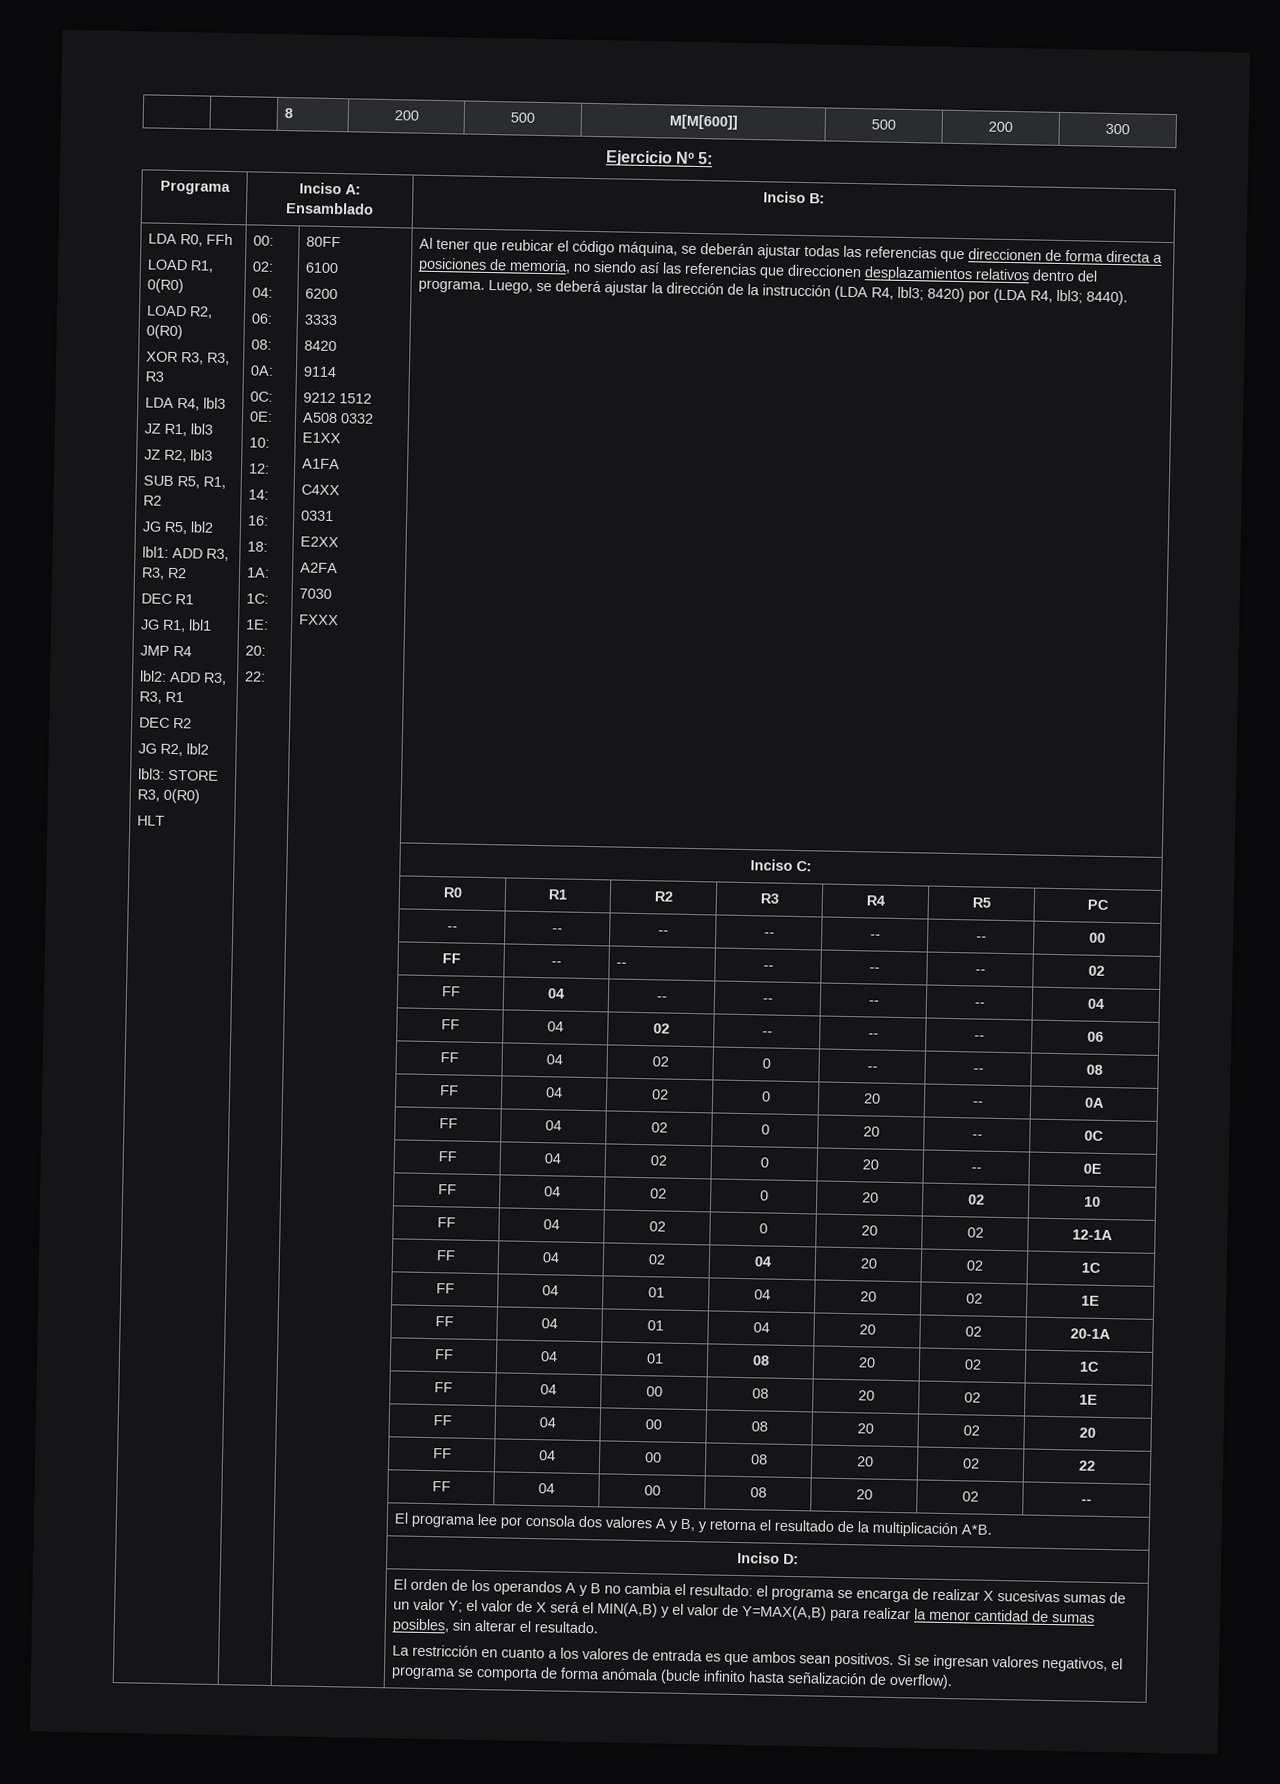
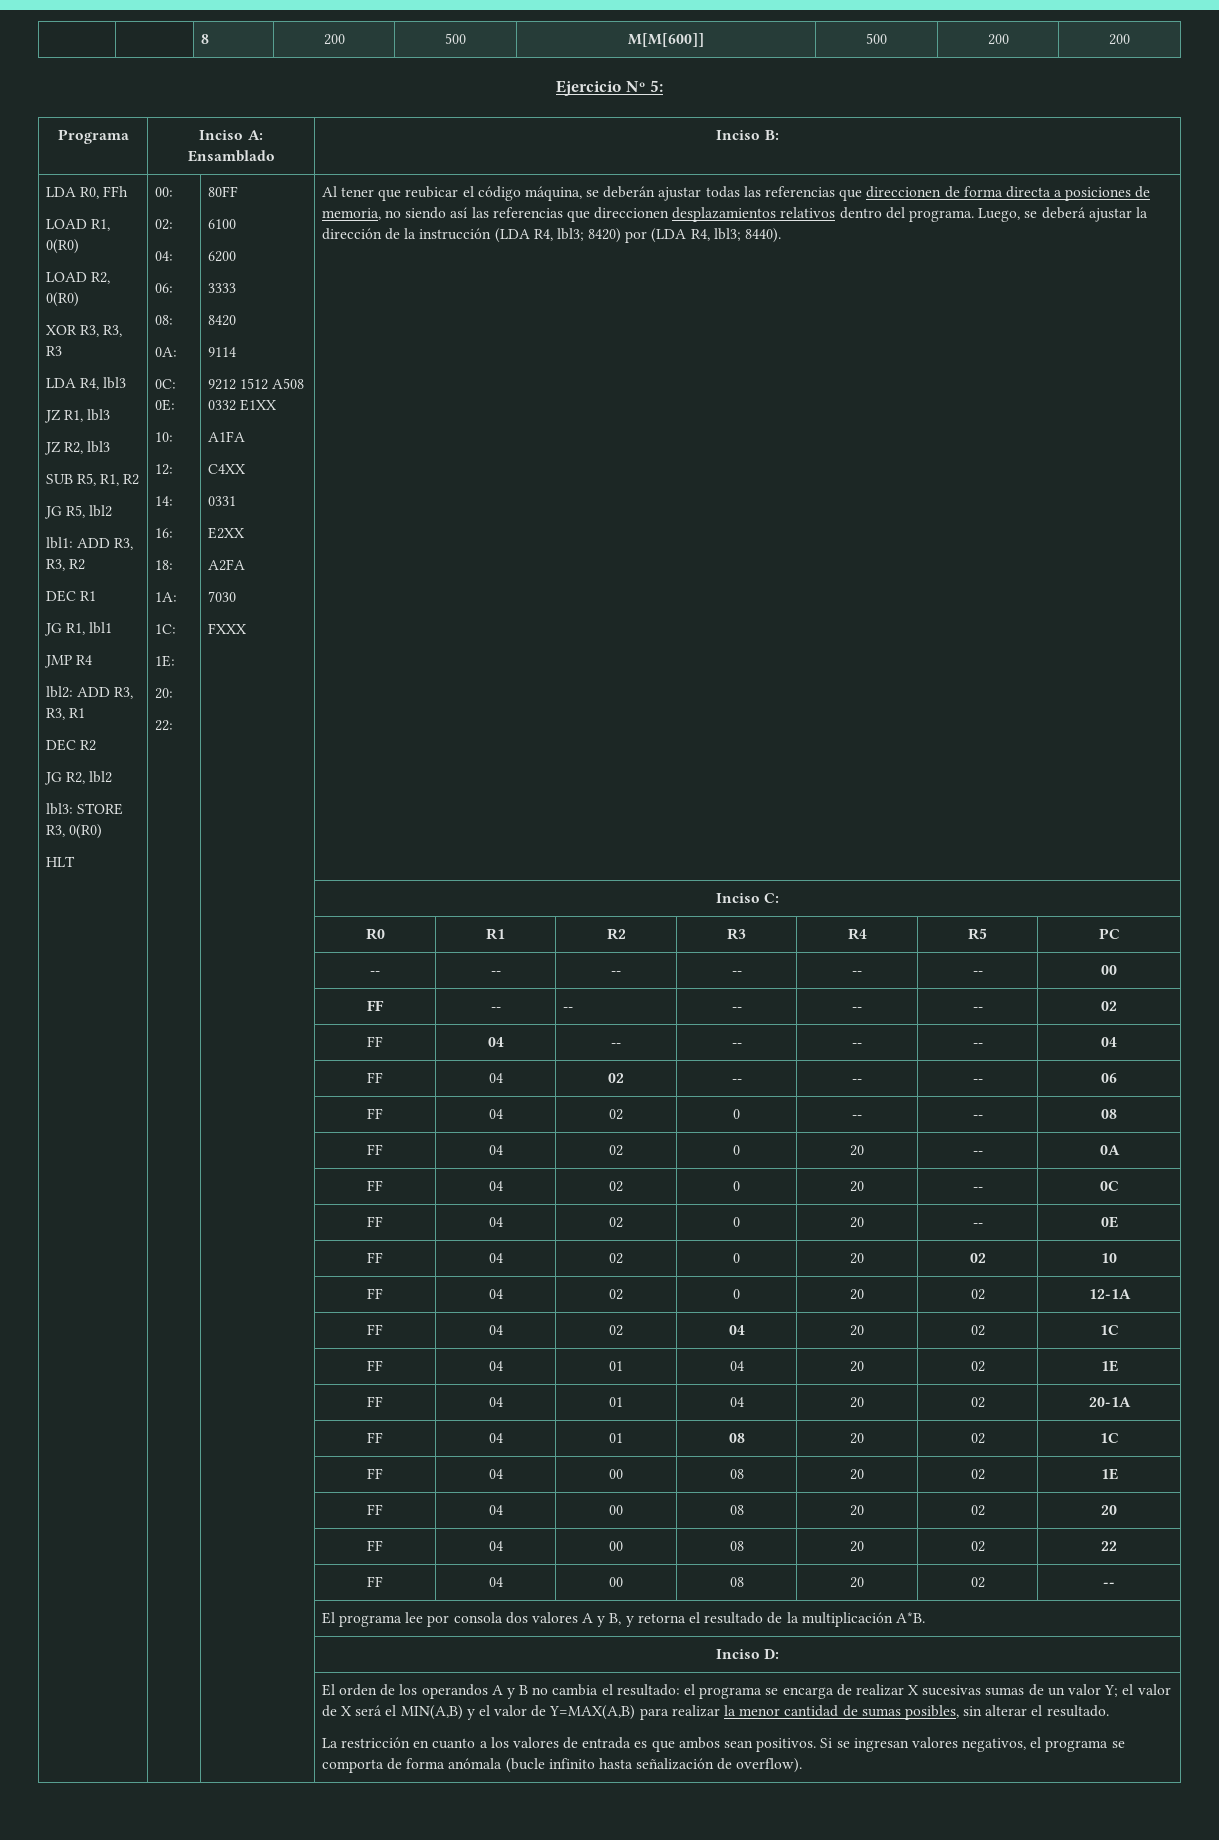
- | | 8 | 200 | 500 | M[M[600]] | 500 | 200 | 300
+ | | 8 | 200 | 500 | M[M[600]] | 500 | 200 | 200

